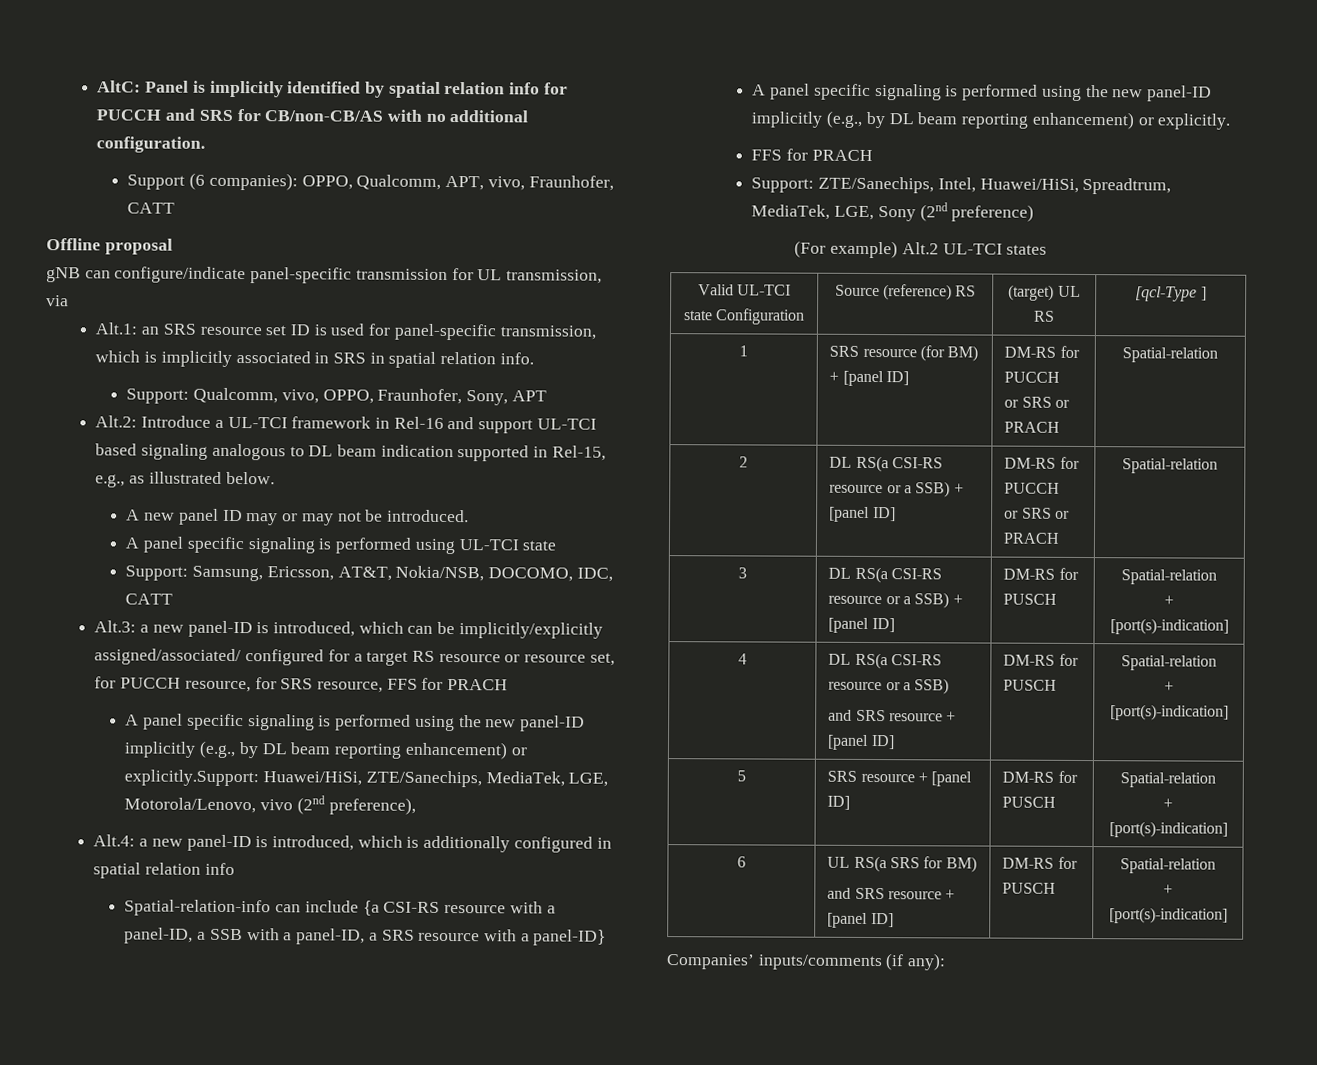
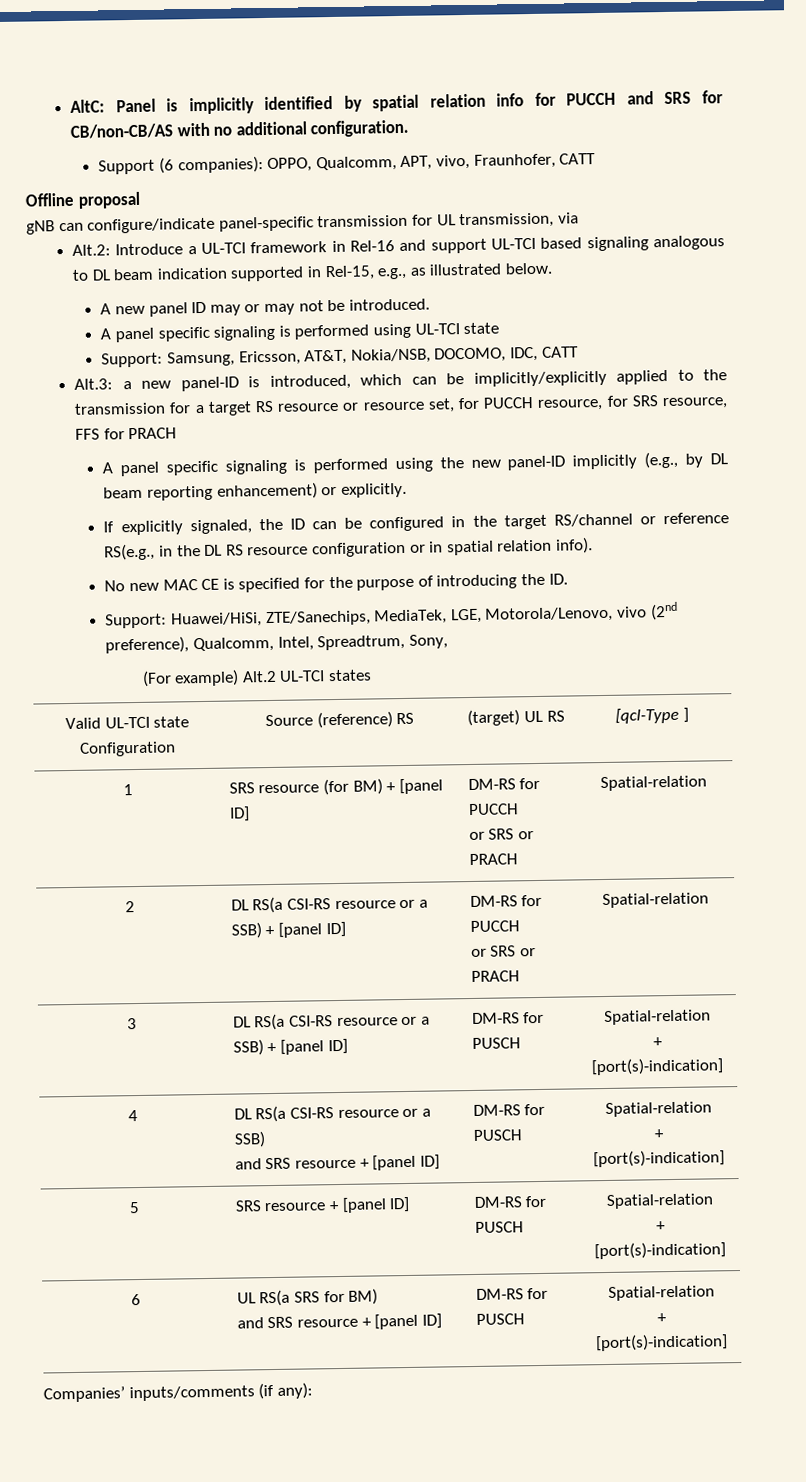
- Alt.1: an SRS resource set ID is used for panel-specific transmission, which is implicitly associated in SRS in spatial relation info.
- Support: Qualcomm, vivo, OPPO, Fraunhofer, Sony, APT
- Alt.3: a new panel-ID is introduced, which can be implicitly/explicitly assigned/associated/ configured for a target RS resource or resource set, for PUCCH resource, for SRS resource, FFS for PRACH
+ Alt.3: a new panel-ID is introduced, which can be implicitly/explicitly applied to the transmission for a target RS resource or resource set, for PUCCH resource, for SRS resource, FFS for PRACH
- A panel specific signaling is performed using the new panel-ID implicitly (e.g., by DL beam reporting enhancement) or explicitly.Support: Huawei/HiSi, ZTE/Sanechips, MediaTek, LGE, Motorola/Lenovo, vivo (2nd preference),
- Alt.4: a new panel-ID is introduced, which is additionally configured in spatial relation info
- Spatial-relation-info can include {a CSI-RS resource with a panel-ID, a SSB with a panel-ID, a SRS resource with a panel-ID}
  A panel specific signaling is performed using the new panel-ID implicitly (e.g., by DL beam reporting enhancement) or explicitly.
- FFS for PRACH
- Support: ZTE/Sanechips, Intel, Huawei/HiSi, Spreadtrum, MediaTek, LGE, Sony (2nd preference)
+ If explicitly signaled, the ID can be configured in the target RS/channel or reference RS(e.g., in the DL RS resource configuration or in spatial relation info).
+ No new MAC CE is specified for the purpose of introducing the ID.
+ Support: Huawei/HiSi, ZTE/Sanechips, MediaTek, LGE, Motorola/Lenovo, vivo (2nd preference), Qualcomm, Intel, Spreadtrum, Sony,

